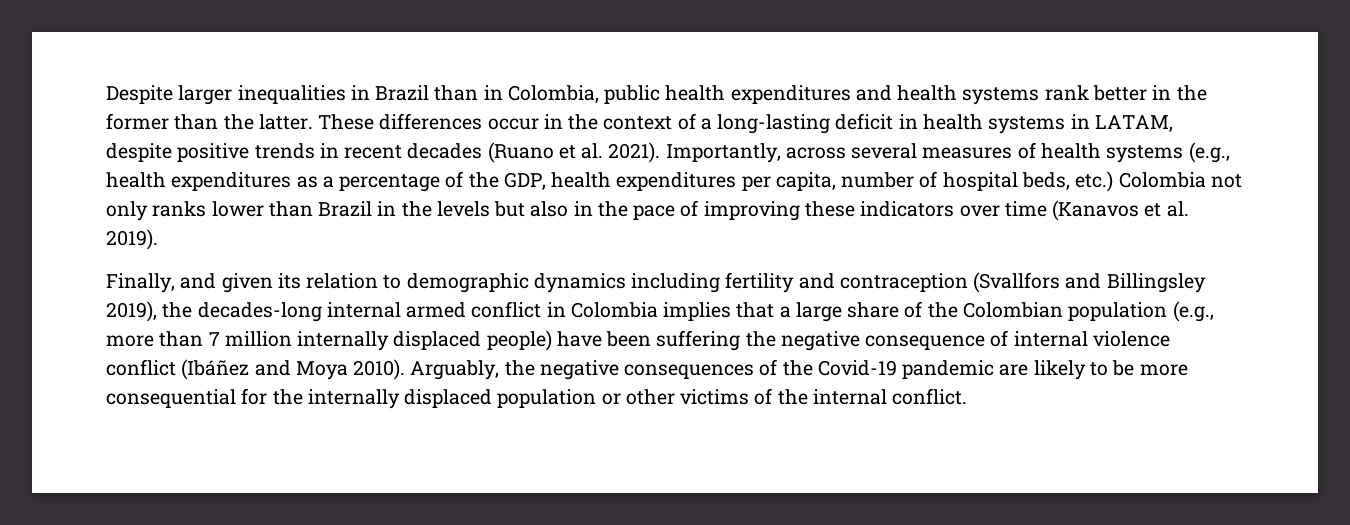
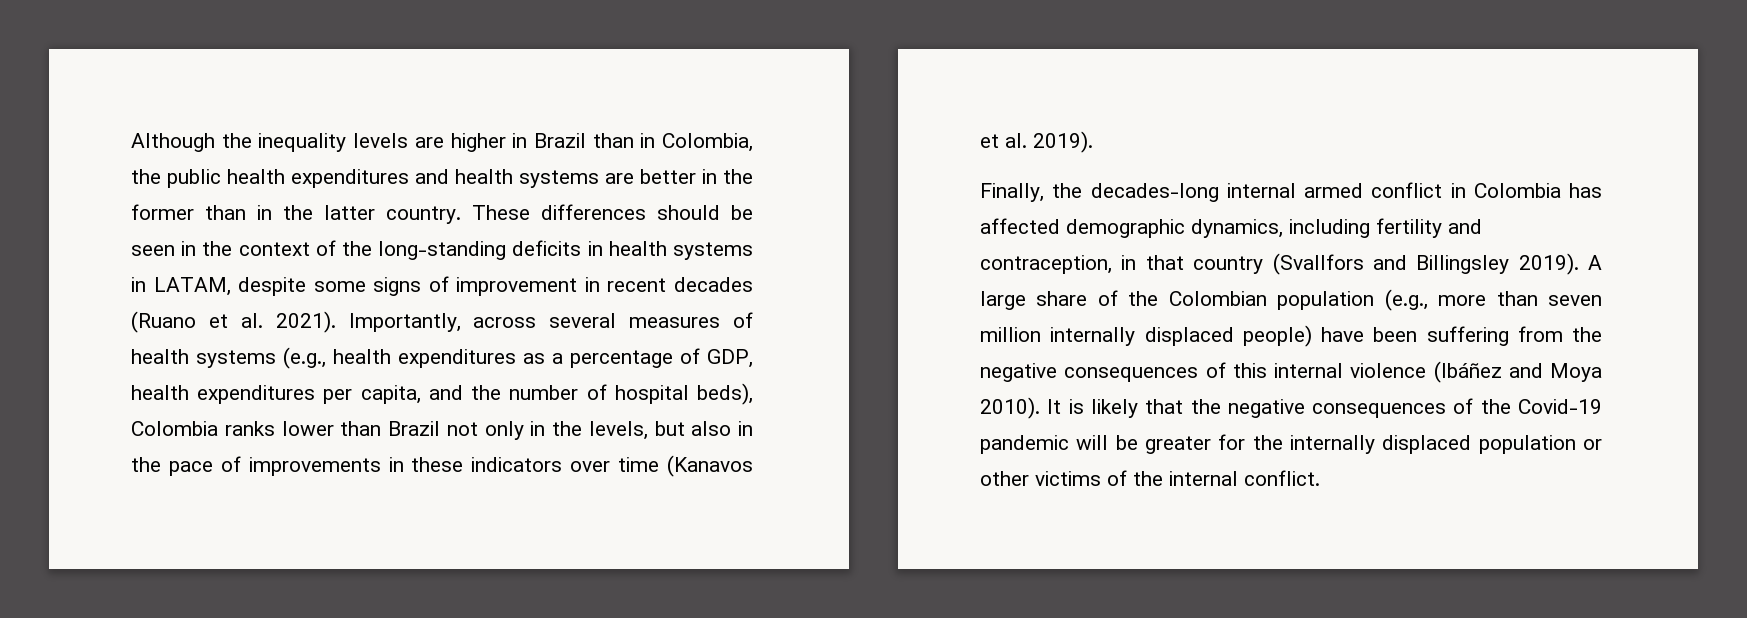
- Despite larger inequalities in Brazil than in Colombia, public health expenditures and health systems rank better in the former than the latter. These differences occur in the context of a long-lasting deficit in health systems in LATAM, despite positive trends in recent decades (Ruano et al. 2021).
+ Although the inequality levels are higher in Brazil than in Colombia, the public health expenditures and health systems are better in the former than in the latter country. These differences should be seen in the context of the long-standing deficits in health systems in LATAM, despite some signs of improvement in recent decades (Ruano et al. 2021).
- Importantly, across several measures of health systems (e.g., health expenditures as a percentage of the GDP, health expenditures per capita, number of hospital beds, etc.) Colombia not only ranks lower than Brazil in the levels but also in the pace of improving these indicators over time (Kanavos et al. 2019).
+ Importantly, across several measures of health systems (e.g., health expenditures as a percentage of GDP, health expenditures per capita, and the number of hospital beds), Colombia ranks lower than Brazil not only in the levels, but also in the pace of improvements in these indicators over time (Kanavos et al. 2019).
- Finally, and given its relation to demographic dynamics including fertility and contraception (Svallfors and Billingsley 2019), the decades-long internal armed conflict in Colombia implies that a large share of the Colombian population (e.g., more than 7 million internally displaced people) have been suffering the negative consequence of internal violence conflict (Ibáñez and Moya 2010).
+ Finally, the decades-long internal armed conflict in Colombia has affected demographic dynamics, including fertility and contraception, in that country (Svallfors and Billingsley 2019). A large share of the Colombian population (e.g., more than seven million internally displaced people) have been suffering from the negative consequences of this internal violence (Ibáñez and Moya 2010).
- Arguably, the negative consequences of the Covid-19 pandemic are likely to be more consequential for the internally displaced population or other victims of the internal conflict.
+ It is likely that the negative consequences of the Covid-19 pandemic will be greater for the internally displaced population or other victims of the internal conflict.

